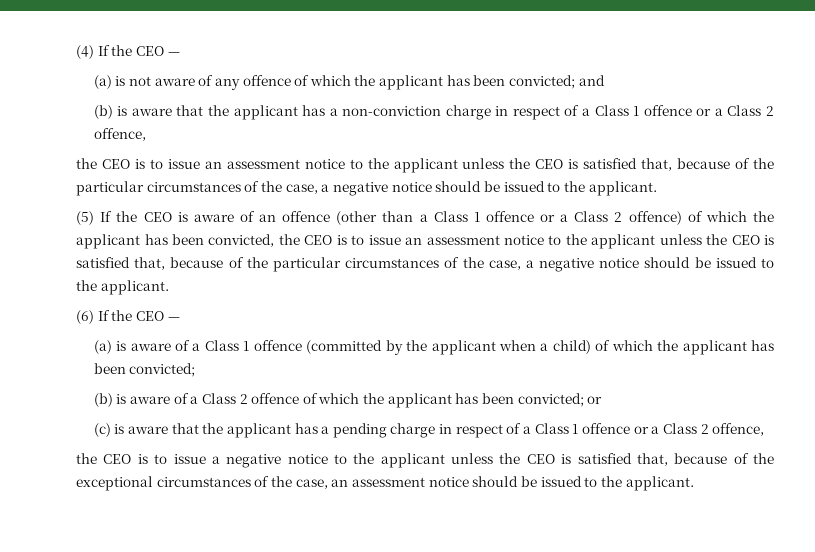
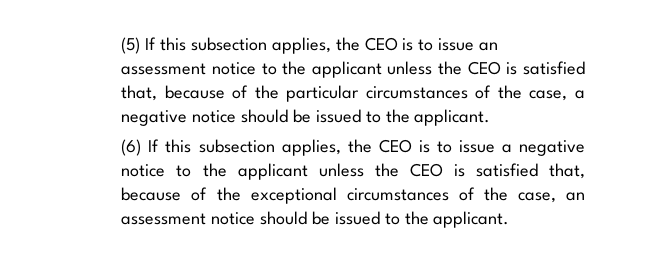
- (4) If the CEO —
- (a) is not aware of any offence of which the applicant has been convicted; and
- (b) is aware that the applicant has a non-conviction charge in respect of a Class 1 offence or a Class 2 offence,
- the CEO is to issue an assessment notice to the applicant unless the CEO is satisfied that, because of the particular circumstances of the case, a negative notice should be issued to the applicant.
- (5) If the CEO is aware of an offence (other than a Class 1 offence or a Class 2 offence) of which the applicant has been convicted, the CEO is to issue an assessment notice to the applicant unless the CEO is satisfied that, because of the particular circumstances of the case, a negative notice should be issued to the applicant.
+ (5) If this subsection applies, the CEO is to issue an assessment notice to the applicant unless the CEO is satisfied that, because of the particular circumstances of the case, a negative notice should be issued to the applicant.
- (6) If the CEO —
- (a) is aware of a Class 1 offence (committed by the applicant when a child) of which the applicant has been convicted;
- (b) is aware of a Class 2 offence of which the applicant has been convicted; or
- (c) is aware that the applicant has a pending charge in respect of a Class 1 offence or a Class 2 offence,
- the CEO is to issue a negative notice to the applicant unless the CEO is satisfied that, because of the exceptional circumstances of the case, an assessment notice should be issued to the applicant.
+ (6) If this subsection applies, the CEO is to issue a negative notice to the applicant unless the CEO is satisfied that, because of the exceptional circumstances of the case, an assessment notice should be issued to the applicant.

